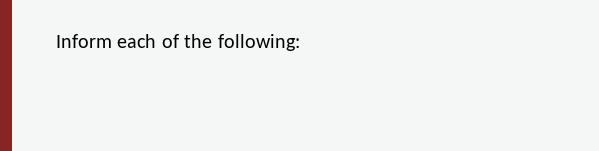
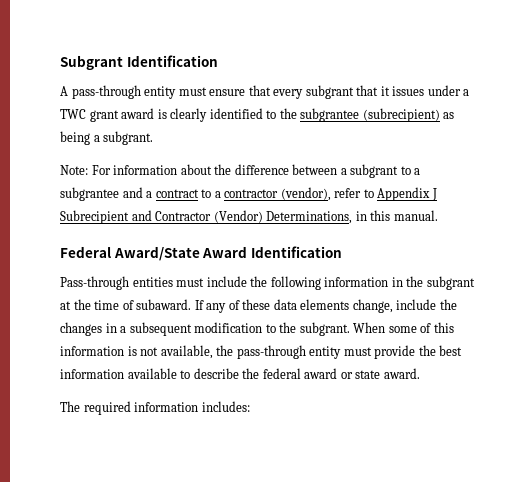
- Inform each of the following:
+ Subgrant Identification
+ A pass-through entity must ensure that every subgrant that it issues under a TWC grant award is clearly identified to the subgrantee (subrecipient) as being a subgrant.
+ Note: For information about the difference between a subgrant to a subgrantee and a contract to a contractor (vendor), refer to Appendix J Subrecipient and Contractor (Vendor) Determinations, in this manual.
+ Federal Award/State Award Identification
+ Pass-through entities must include the following information in the subgrant at the time of subaward. If any of these data elements change, include the changes in a subsequent modification to the subgrant. When some of this information is not available, the pass-through entity must provide the best information available to describe the federal award or state award.
+ The required information includes:

